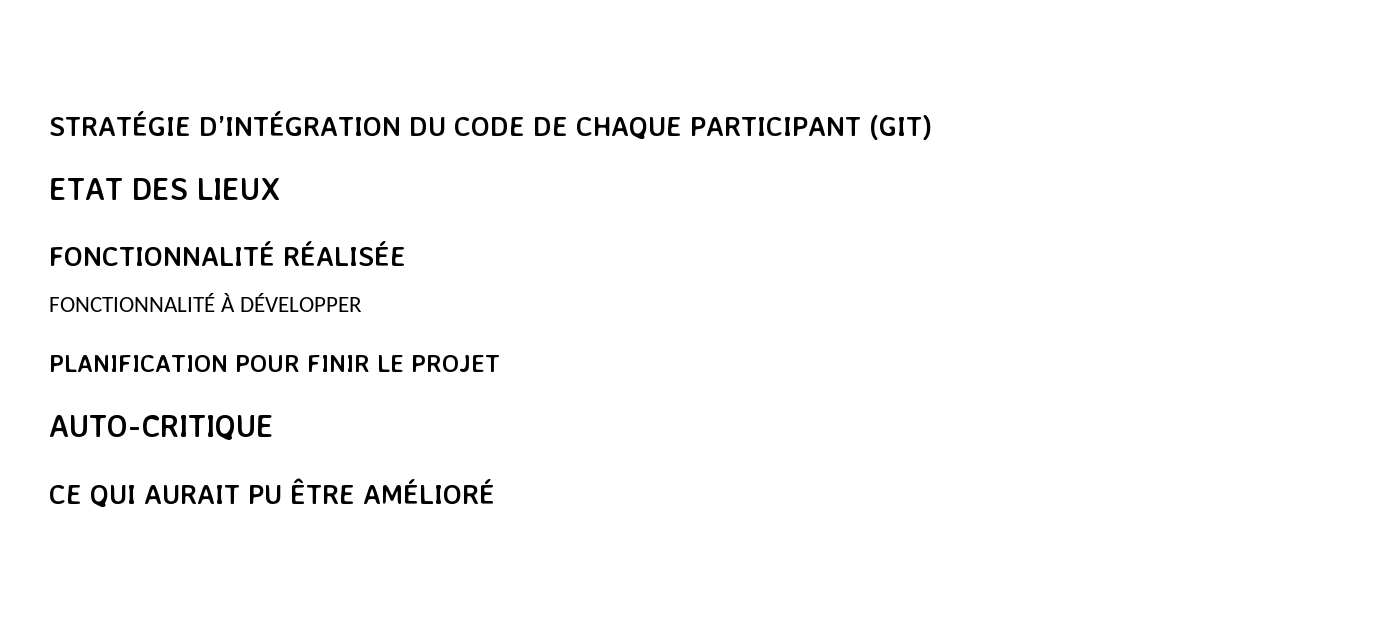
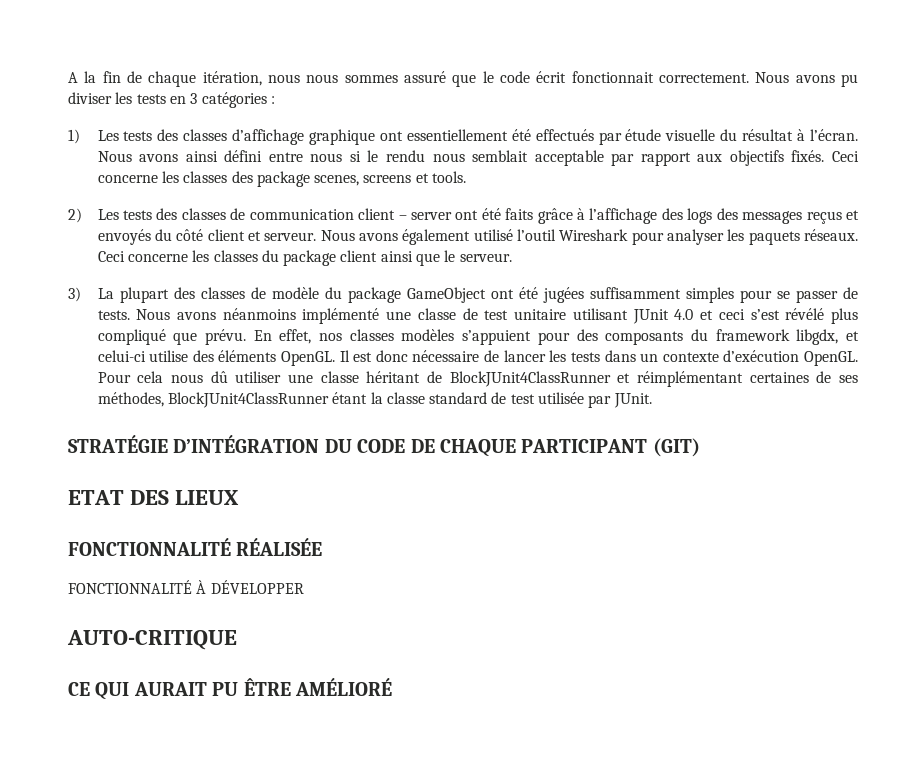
+ A la fin de chaque itération, nous nous sommes assuré que le code écrit fonctionnait correctement. Nous avons pu diviser les tests en 3 catégories :
+ 1) Les tests des classes d’affichage graphique ont essentiellement été effectués par étude visuelle du résultat à l’écran. Nous avons ainsi défini entre nous si le rendu nous semblait acceptable par rapport aux objectifs fixés. Ceci concerne les classes des package scenes, screens et tools.
+ 2) Les tests des classes de communication client – server ont été faits grâce à l’affichage des logs des messages reçus et envoyés du côté client et serveur. Nous avons également utilisé l’outil Wireshark pour analyser les paquets réseaux. Ceci concerne les classes du package client ainsi que le serveur.
+ 3) La plupart des classes de modèle du package GameObject ont été jugées suffisamment simples pour se passer de tests. Nous avons néanmoins implémenté une classe de test unitaire utilisant JUnit 4.0 et ceci s’est révélé plus compliqué que prévu. En effet, nos classes modèles s’appuient pour des composants du framework libgdx, et celui-ci utilise des éléments OpenGL. Il est donc nécessaire de lancer les tests dans un contexte d’exécution OpenGL. Pour cela nous dû utiliser une classe héritant de BlockJUnit4ClassRunner et réimplémentant certaines de ses méthodes, BlockJUnit4ClassRunner étant la classe standard de test utilisée par JUnit.
- PLANIFICATION POUR FINIR LE PROJET

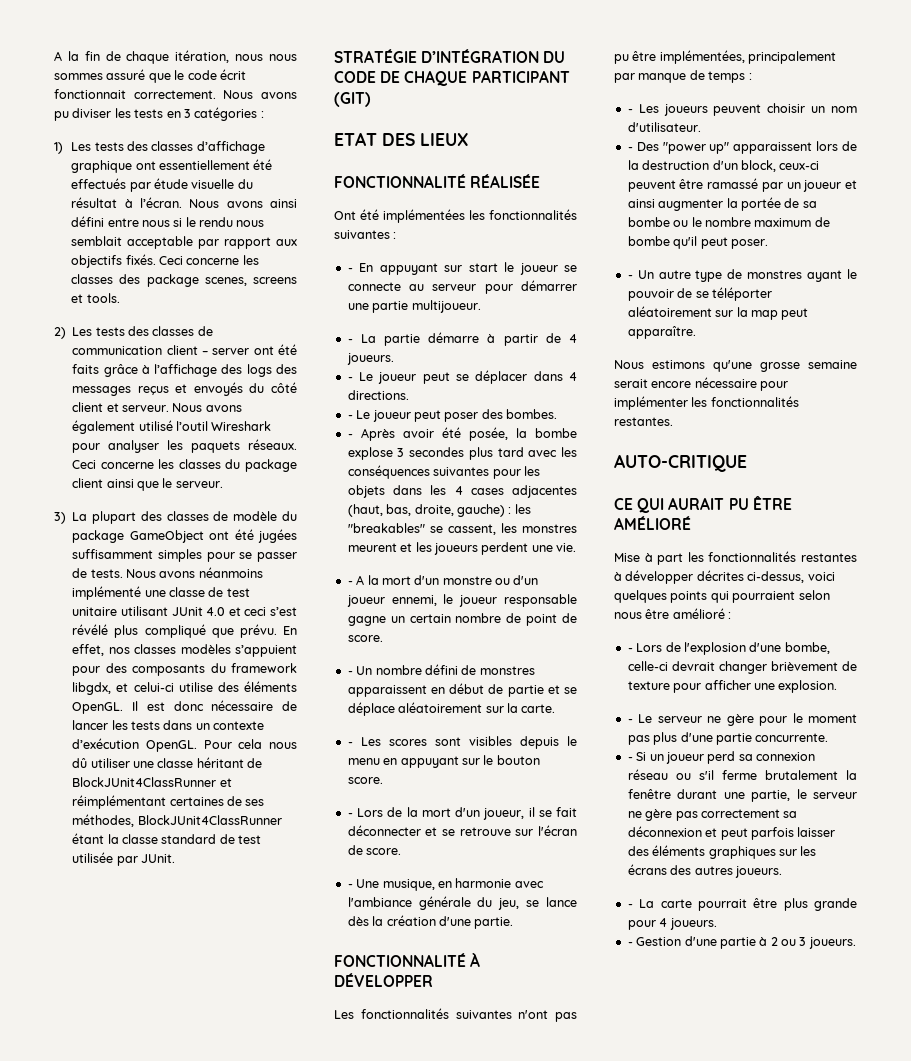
+ Ont été implémentées les fonctionnalités suivantes :
+ - En appuyant sur start le joueur se connecte au serveur pour démarrer une partie multijoueur.
+ - La partie démarre à partir de 4 joueurs.
+ - Le joueur peut se déplacer dans 4 directions.
+ - Le joueur peut poser des bombes.
+ - Après avoir été posée, la bombe explose 3 secondes plus tard avec les conséquences suivantes pour les objets dans les 4 cases adjacentes (haut, bas, droite, gauche) : les "breakables" se cassent, les monstres meurent et les joueurs perdent une vie.
+ - A la mort d'un monstre ou d'un joueur ennemi, le joueur responsable gagne un certain nombre de point de score.
+ - Un nombre défini de monstres apparaissent en début de partie et se déplace aléatoirement sur la carte.
+ - Les scores sont visibles depuis le menu en appuyant sur le bouton score.
+ - Lors de la mort d'un joueur, il se fait déconnecter et se retrouve sur l'écran de score.
+ - Une musique, en harmonie avec l'ambiance générale du jeu, se lance dès la création d'une partie.
  FONCTIONNALITÉ À DÉVELOPPER
+ Les fonctionnalités suivantes n'ont pas pu être implémentées, principalement par manque de temps :
+ - Les joueurs peuvent choisir un nom d'utilisateur.
+ - Des "power up" apparaissent lors de la destruction d'un block, ceux-ci peuvent être ramassé par un joueur et ainsi augmenter la portée de sa bombe ou le nombre maximum de bombe qu'il peut poser.
+ - Un autre type de monstres ayant le pouvoir de se téléporter aléatoirement sur la map peut apparaître.
+ Nous estimons qu'une grosse semaine serait encore nécessaire pour implémenter les fonctionnalités restantes.
+ Mise à part les fonctionnalités restantes à développer décrites ci-dessus, voici quelques points qui pourraient selon nous être amélioré :
+ - Lors de l'explosion d'une bombe, celle-ci devrait changer brièvement de texture pour afficher une explosion.
+ - Le serveur ne gère pour le moment pas plus d'une partie concurrente.
+ - Si un joueur perd sa connexion réseau ou s'il ferme brutalement la fenêtre durant une partie, le serveur ne gère pas correctement sa déconnexion et peut parfois laisser des éléments graphiques sur les écrans des autres joueurs.
+ - La carte pourrait être plus grande pour 4 joueurs.
+ - Gestion d'une partie à 2 ou 3 joueurs.

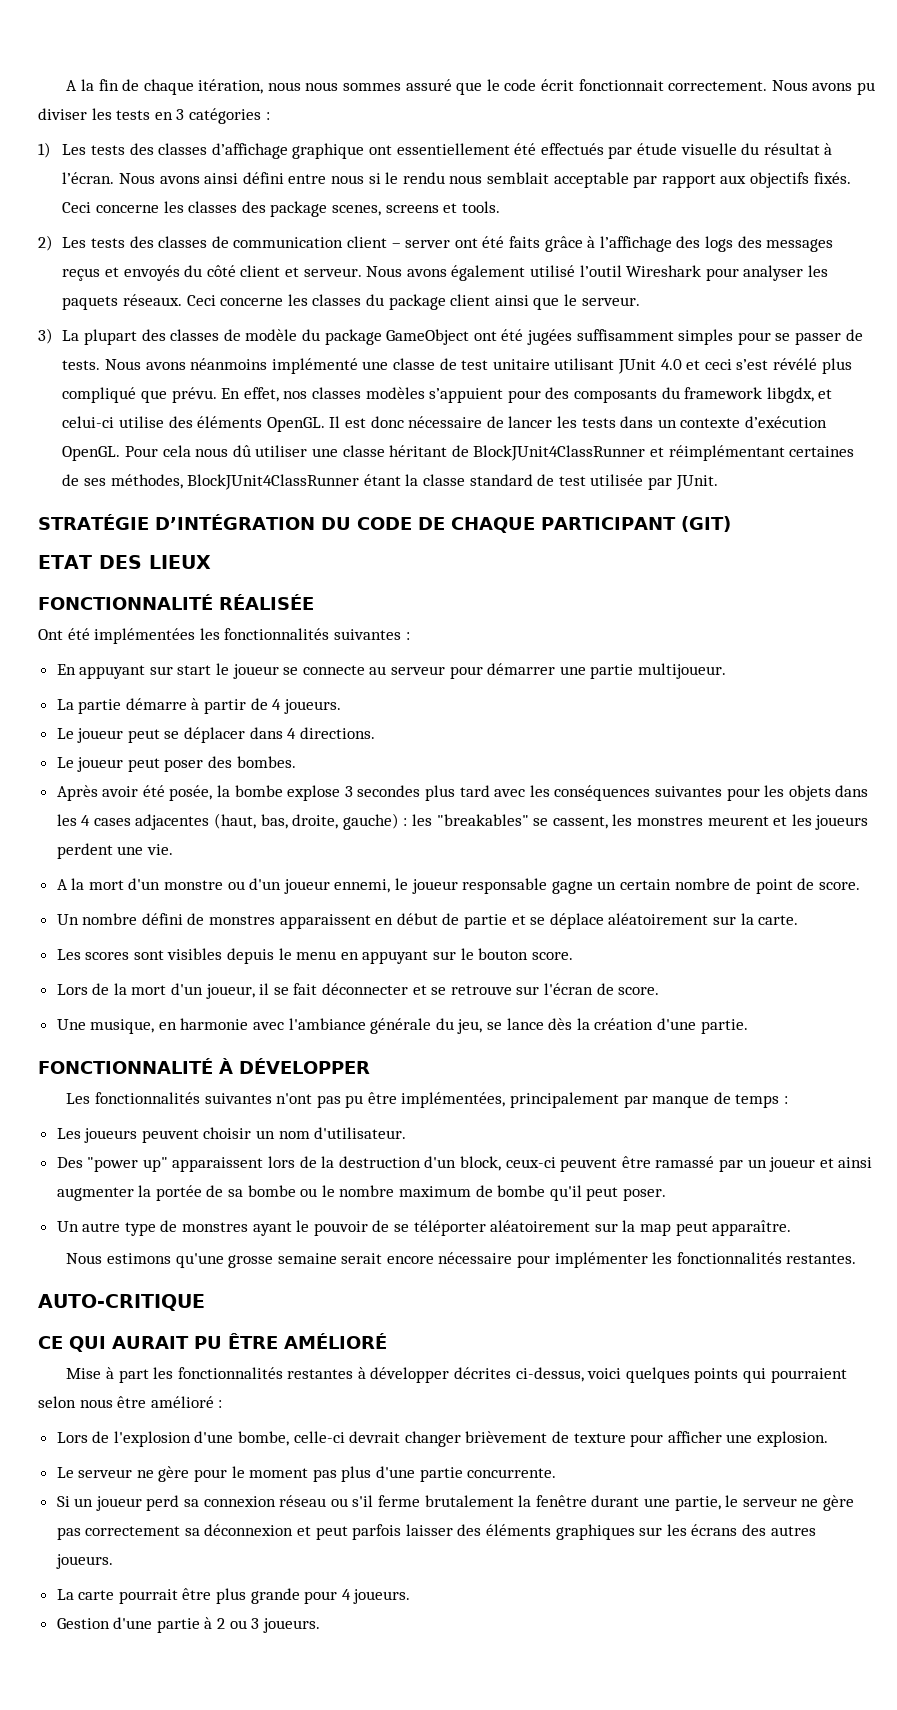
- - En appuyant sur start le joueur se connecte au serveur pour démarrer une partie multijoueur.
+ En appuyant sur start le joueur se connecte au serveur pour démarrer une partie multijoueur.
- - La partie démarre à partir de 4 joueurs.
+ La partie démarre à partir de 4 joueurs.
- - Le joueur peut se déplacer dans 4 directions.
+ Le joueur peut se déplacer dans 4 directions.
- - Le joueur peut poser des bombes.
+ Le joueur peut poser des bombes.
- - Après avoir été posée, la bombe explose 3 secondes plus tard avec les conséquences suivantes pour les objets dans les 4 cases adjacentes (haut, bas, droite, gauche) : les "breakables" se cassent, les monstres meurent et les joueurs perdent une vie.
+ Après avoir été posée, la bombe explose 3 secondes plus tard avec les conséquences suivantes pour les objets dans les 4 cases adjacentes (haut, bas, droite, gauche) : les "breakables" se cassent, les monstres meurent et les joueurs perdent une vie.
- - A la mort d'un monstre ou d'un joueur ennemi, le joueur responsable gagne un certain nombre de point de score.
+ A la mort d'un monstre ou d'un joueur ennemi, le joueur responsable gagne un certain nombre de point de score.
- - Un nombre défini de monstres apparaissent en début de partie et se déplace aléatoirement sur la carte.
+ Un nombre défini de monstres apparaissent en début de partie et se déplace aléatoirement sur la carte.
- - Les scores sont visibles depuis le menu en appuyant sur le bouton score.
+ Les scores sont visibles depuis le menu en appuyant sur le bouton score.
- - Lors de la mort d'un joueur, il se fait déconnecter et se retrouve sur l'écran de score.
+ Lors de la mort d'un joueur, il se fait déconnecter et se retrouve sur l'écran de score.
- - Une musique, en harmonie avec l'ambiance générale du jeu, se lance dès la création d'une partie.
+ Une musique, en harmonie avec l'ambiance générale du jeu, se lance dès la création d'une partie.
- - Les joueurs peuvent choisir un nom d'utilisateur.
+ Les joueurs peuvent choisir un nom d'utilisateur.
- - Des "power up" apparaissent lors de la destruction d'un block, ceux-ci peuvent être ramassé par un joueur et ainsi augmenter la portée de sa bombe ou le nombre maximum de bombe qu'il peut poser.
+ Des "power up" apparaissent lors de la destruction d'un block, ceux-ci peuvent être ramassé par un joueur et ainsi augmenter la portée de sa bombe ou le nombre maximum de bombe qu'il peut poser.
- - Un autre type de monstres ayant le pouvoir de se téléporter aléatoirement sur la map peut apparaître.
+ Un autre type de monstres ayant le pouvoir de se téléporter aléatoirement sur la map peut apparaître.
- - Lors de l'explosion d'une bombe, celle-ci devrait changer brièvement de texture pour afficher une explosion.
+ Lors de l'explosion d'une bombe, celle-ci devrait changer brièvement de texture pour afficher une explosion.
- - Le serveur ne gère pour le moment pas plus d'une partie concurrente.
+ Le serveur ne gère pour le moment pas plus d'une partie concurrente.
- - Si un joueur perd sa connexion réseau ou s'il ferme brutalement la fenêtre durant une partie, le serveur ne gère pas correctement sa déconnexion et peut parfois laisser des éléments graphiques sur les écrans des autres joueurs.
+ Si un joueur perd sa connexion réseau ou s'il ferme brutalement la fenêtre durant une partie, le serveur ne gère pas correctement sa déconnexion et peut parfois laisser des éléments graphiques sur les écrans des autres joueurs.
- - La carte pourrait être plus grande pour 4 joueurs.
+ La carte pourrait être plus grande pour 4 joueurs.
- - Gestion d'une partie à 2 ou 3 joueurs.
+ Gestion d'une partie à 2 ou 3 joueurs.

